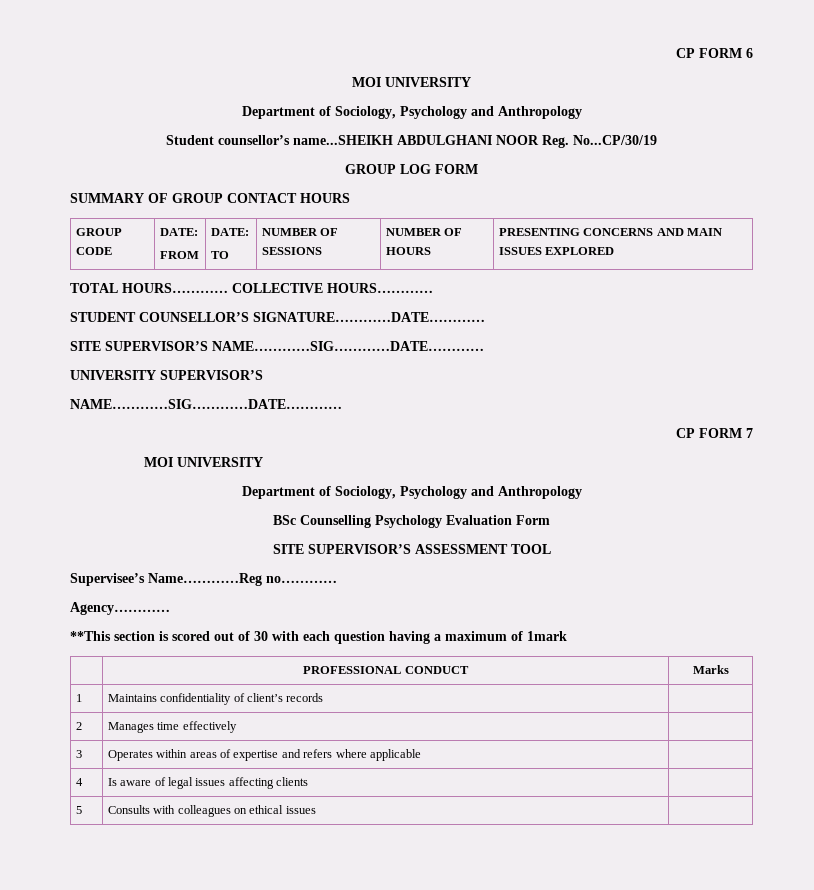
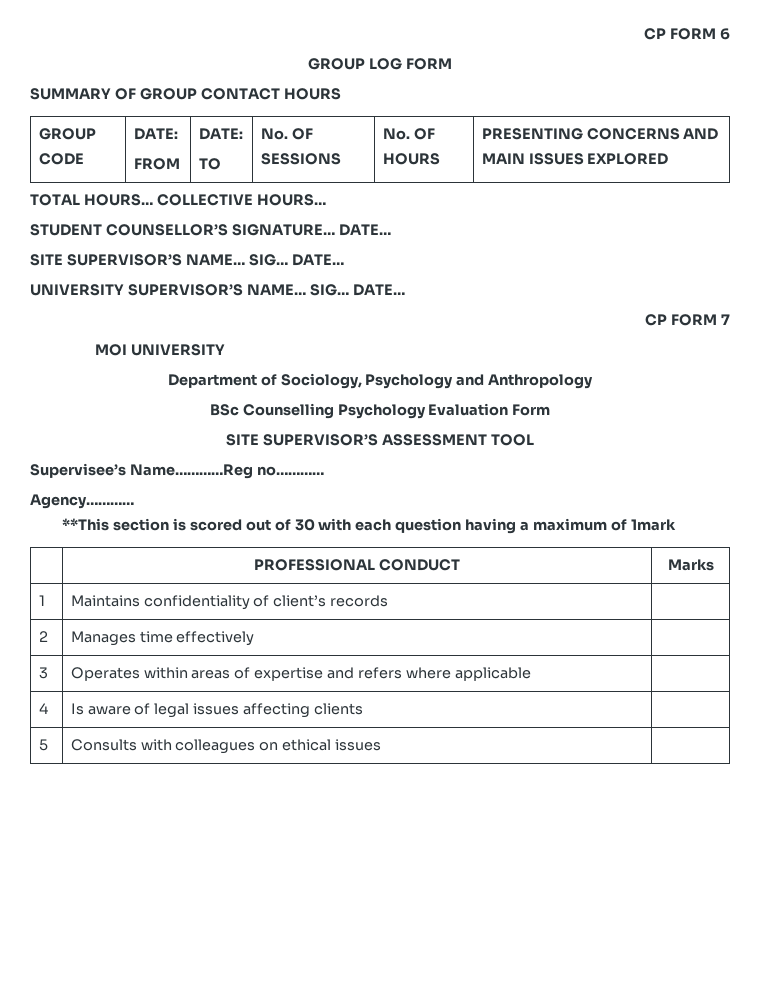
  CP FORM 6
- MOI UNIVERSITY
- Department of Sociology, Psychology and Anthropology
- Student counsellor’s name...SHEIKH ABDULGHANI NOOR Reg. No...CP/30/19
  GROUP CODE | DATE:
  FROM | DATE:
- TO | NUMBER OF SESSIONS | NUMBER OF HOURS | PRESENTING CONCERNS AND MAIN ISSUES EXPLORED
+ TO | No. OF SESSIONS | No. OF HOURS | PRESENTING CONCERNS AND MAIN ISSUES EXPLORED
- TOTAL HOURS………… COLLECTIVE HOURS…………
+ TOTAL HOURS… COLLECTIVE HOURS…
- STUDENT COUNSELLOR’S SIGNATURE…………DATE…………
- SITE SUPERVISOR’S NAME…………SIG…………DATE…………
+ STUDENT COUNSELLOR’S SIGNATURE… DATE…
+ SITE SUPERVISOR’S NAME… SIG… DATE…
- UNIVERSITY SUPERVISOR’S
- NAME…………SIG…………DATE…………
+ UNIVERSITY SUPERVISOR’S NAME… SIG… DATE…

